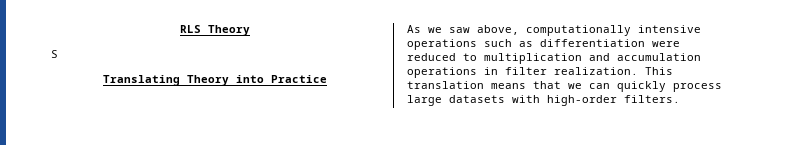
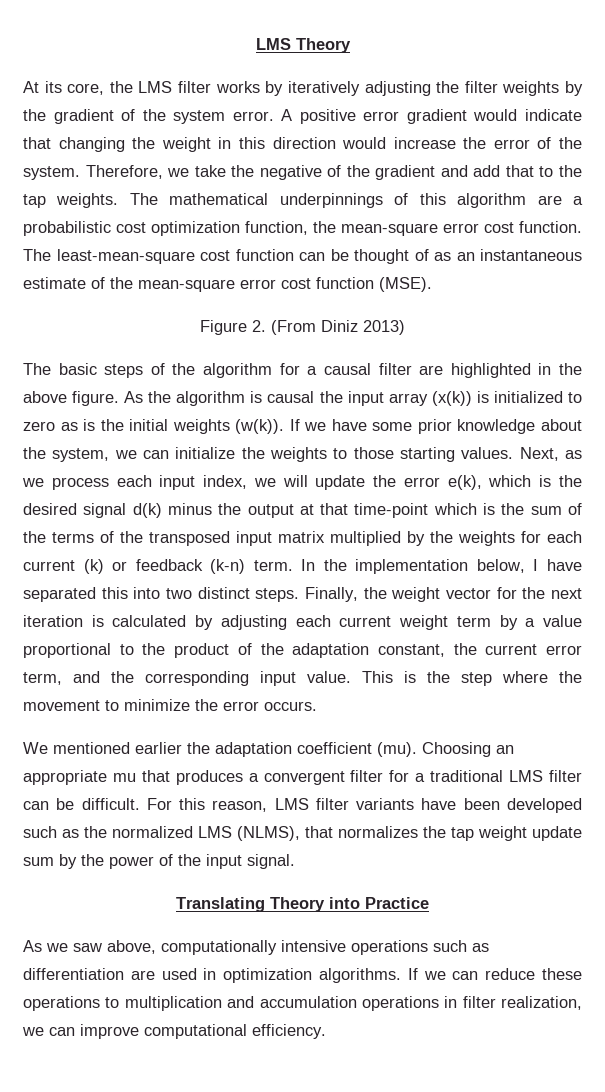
- RLS Theory
+ LMS Theory
- S
+ At its core, the LMS filter works by iteratively adjusting the filter weights by the gradient of the system error. A positive error gradient would indicate that changing the weight in this direction would increase the error of the system. Therefore, we take the negative of the gradient and add that to the tap weights. The mathematical underpinnings of this algorithm are a probabilistic cost optimization function, the mean-square error cost function. The least-mean-square cost function can be thought of as an instantaneous estimate of the mean-square error cost function (MSE).
+ Figure 2. (From Diniz 2013)
+ The basic steps of the algorithm for a causal filter are highlighted in the above figure. As the algorithm is causal the input array (x(k)) is initialized to zero as is the initial weights (w(k)). If we have some prior knowledge about the system, we can initialize the weights to those starting values. Next, as we process each input index, we will update the error e(k), which is the desired signal d(k) minus the output at that time-point which is the sum of the terms of the transposed input matrix multiplied by the weights for each current (k) or feedback (k-n) term. In the implementation below, I have separated this into two distinct steps. Finally, the weight vector for the next iteration is calculated by adjusting each current weight term by a value proportional to the product of the adaptation constant, the current error term, and the corresponding input value. This is the step where the movement to minimize the error occurs.
+ We mentioned earlier the adaptation coefficient (mu). Choosing an appropriate mu that produces a convergent filter for a traditional LMS filter can be difficult. For this reason, LMS filter variants have been developed such as the normalized LMS (NLMS), that normalizes the tap weight update sum by the power of the input signal.
- As we saw above, computationally intensive operations such as differentiation were reduced to multiplication and accumulation operations in filter realization. This translation means that we can quickly process large datasets with high-order filters.
+ As we saw above, computationally intensive operations such as differentiation are used in optimization algorithms. If we can reduce these operations to multiplication and accumulation operations in filter realization, we can improve computational efficiency.

